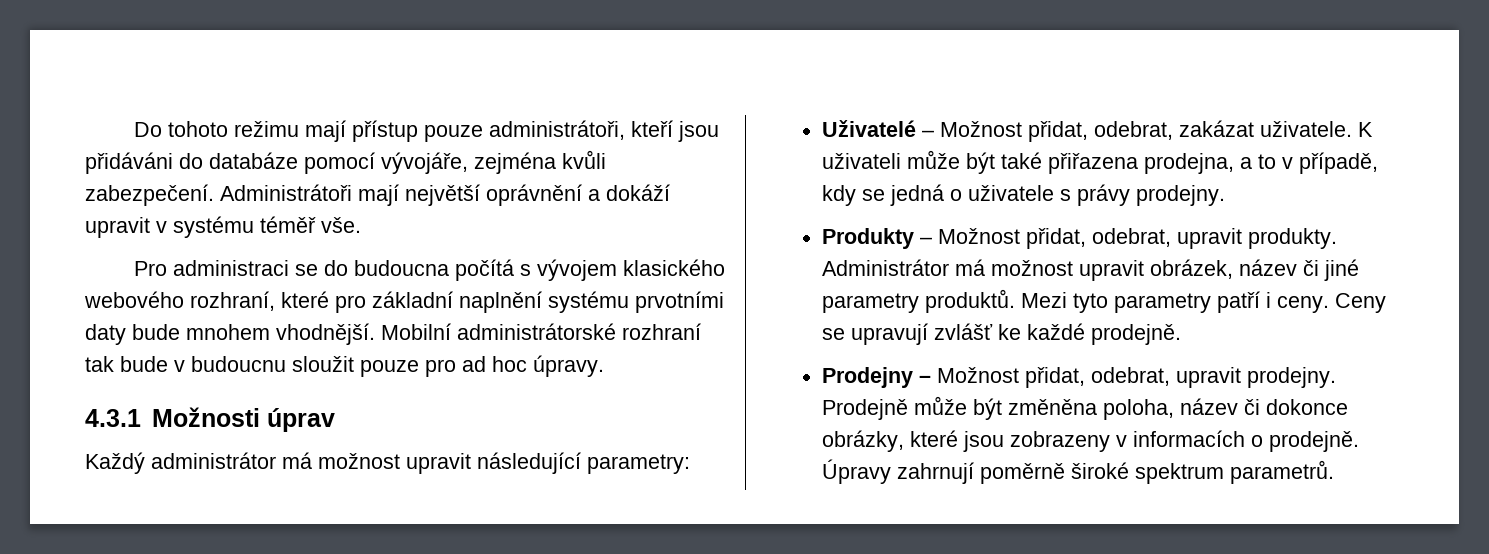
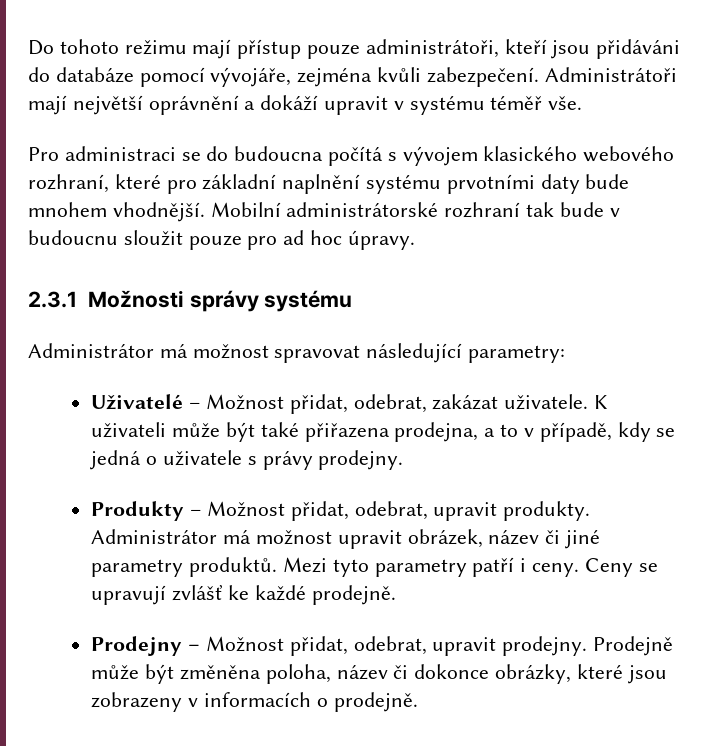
- 4.3.1 Možnosti úprav
- Každý administrátor má možnost upravit následující parametry:
+ 2.3.1 Možnosti správy systému
+ Administrátor má možnost spravovat následující parametry:
- Úpravy zahrnují poměrně široké spektrum parametrů.

